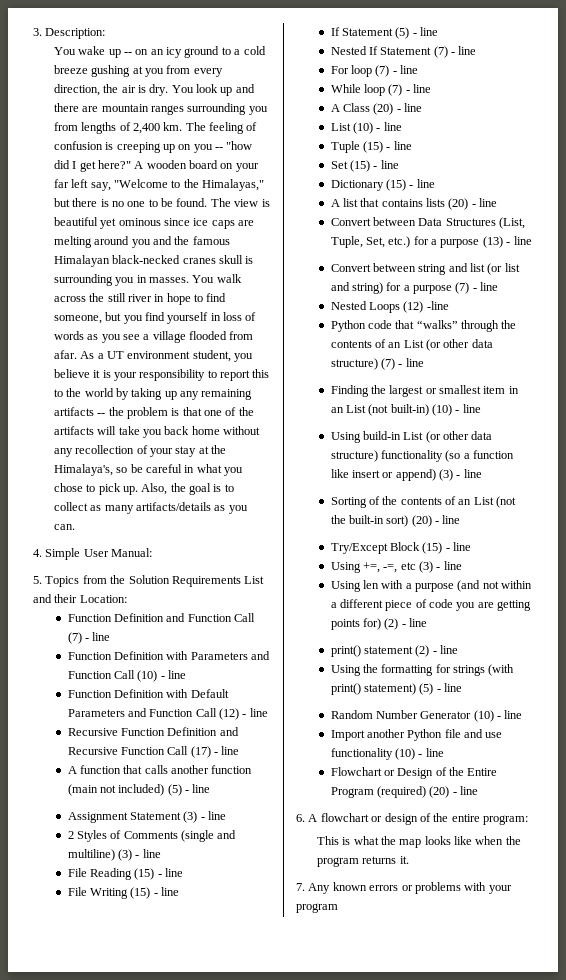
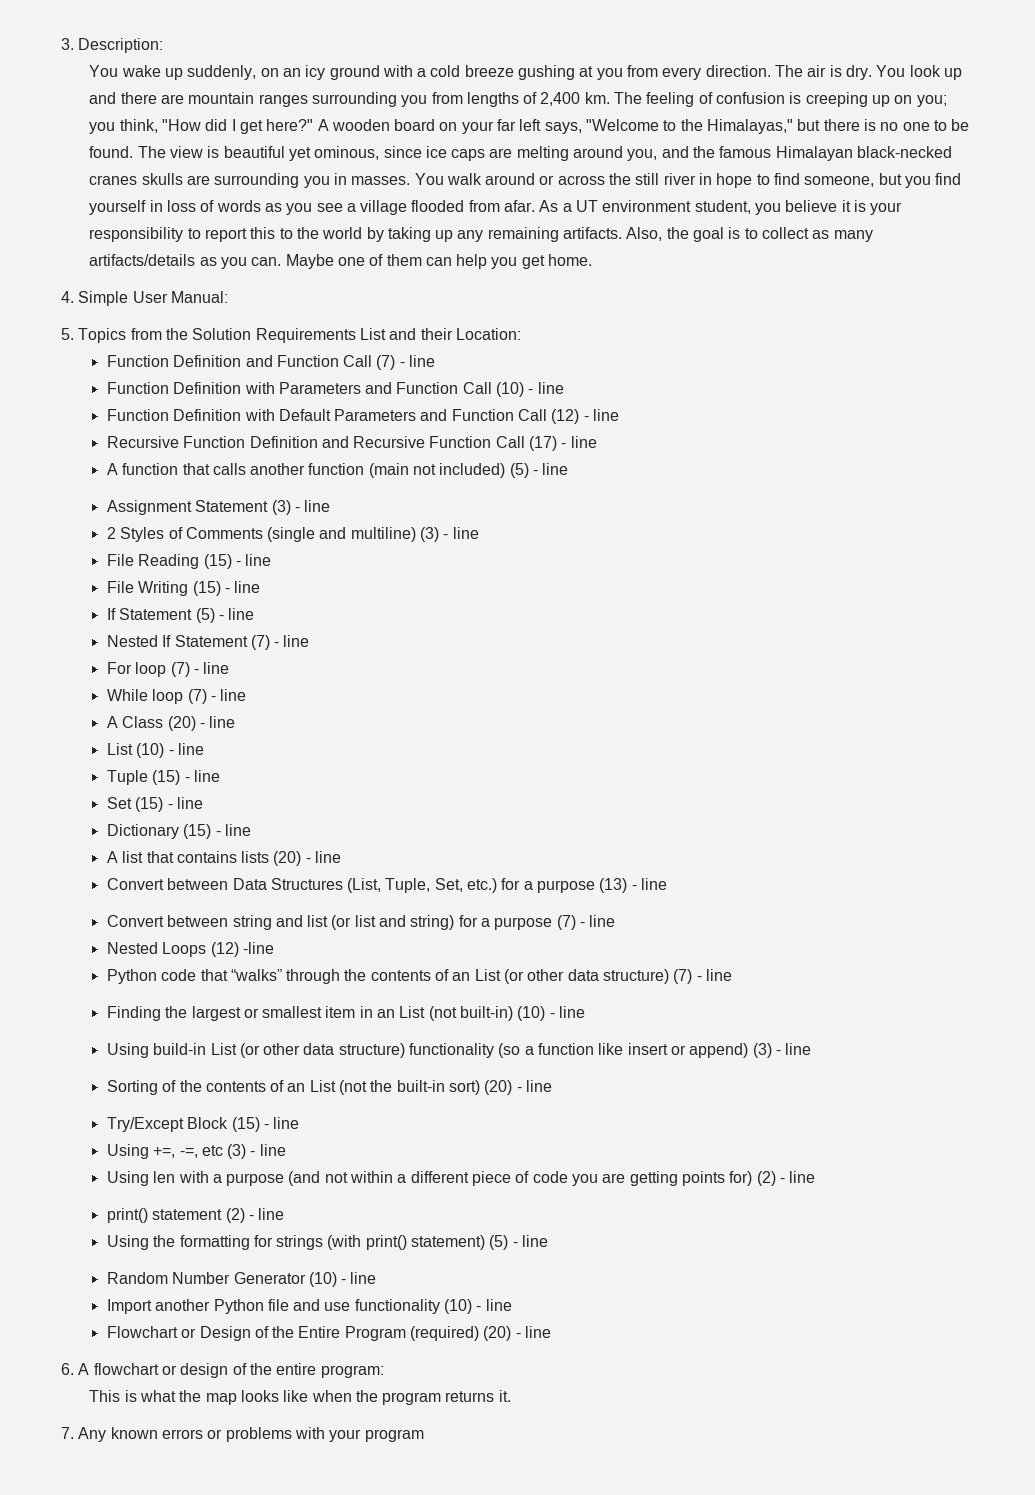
- You wake up -- on an icy ground to a cold breeze gushing at you from every direction, the air is dry.
+ You wake up suddenly, on an icy ground with a cold breeze gushing at you from every direction. The air is dry.
- The feeling of confusion is creeping up on you -- "how did I get here?"
+ The feeling of confusion is creeping up on you; you think, "How did I get here?"
- A wooden board on your far left say, "Welcome to the Himalayas," but there is no one to be found.
+ A wooden board on your far left says, "Welcome to the Himalayas," but there is no one to be found.
- The view is beautiful yet ominous since ice caps are melting around you and the famous Himalayan black-necked cranes skull is surrounding you in masses.
+ The view is beautiful yet ominous, since ice caps are melting around you, and the famous Himalayan black-necked cranes skulls are surrounding you in masses.
- You walk across the still river in hope to find someone, but you find yourself in loss of words as you see a village flooded from afar.
+ You walk around or across the still river in hope to find someone, but you find yourself in loss of words as you see a village flooded from afar.
- As a UT environment student, you believe it is your responsibility to report this to the world by taking up any remaining artifacts -- the problem is that one of the artifacts will take you back home without any recollection of your stay at the Himalaya's, so be careful in what you chose to pick up.
+ As a UT environment student, you believe it is your responsibility to report this to the world by taking up any remaining artifacts.
+ Maybe one of them can help you get home.

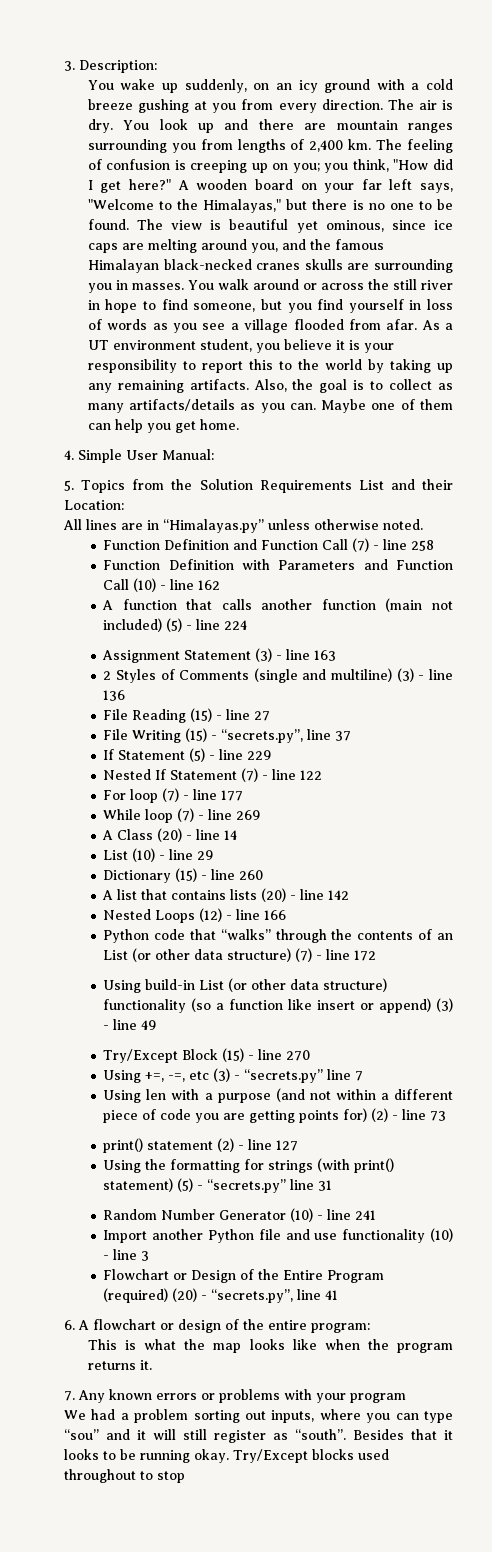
+ All lines are in “Himalayas.py” unless otherwise noted.
- Function Definition and Function Call (7) - line
+ Function Definition and Function Call (7) - line 258
- Function Definition with Parameters and Function Call (10) - line
- Function Definition with Default Parameters and Function Call (12) - line
- Recursive Function Definition and Recursive Function Call (17) - line
+ Function Definition with Parameters and Function Call (10) - line 162
- A function that calls another function (main not included) (5) - line
+ A function that calls another function (main not included) (5) - line 224
- Assignment Statement (3) - line
+ Assignment Statement (3) - line 163
- 2 Styles of Comments (single and multiline) (3) - line
+ 2 Styles of Comments (single and multiline) (3) - line 136
- File Reading (15) - line
+ File Reading (15) - line 27
- File Writing (15) - line
+ File Writing (15) - “secrets.py”, line 37
- If Statement (5) - line
+ If Statement (5) - line 229
- Nested If Statement (7) - line
+ Nested If Statement (7) - line 122
- For loop (7) - line
+ For loop (7) - line 177
- While loop (7) - line
+ While loop (7) - line 269
- A Class (20) - line
+ A Class (20) - line 14
- List (10) - line
- Tuple (15) - line
- Set (15) - line
+ List (10) - line 29
- Dictionary (15) - line
+ Dictionary (15) - line 260
- A list that contains lists (20) - line
- Convert between Data Structures (List, Tuple, Set, etc.) for a purpose (13) - line
- Convert between string and list (or list and string) for a purpose (7) - line
+ A list that contains lists (20) - line 142
- Nested Loops (12) -line
+ Nested Loops (12) - line 166
- Python code that “walks” through the contents of an List (or other data structure) (7) - line
- Finding the largest or smallest item in an List (not built-in) (10) - line
+ Python code that “walks” through the contents of an List (or other data structure) (7) - line 172
- Using build-in List (or other data structure) functionality (so a function like insert or append) (3) - line
- Sorting of the contents of an List (not the built-in sort) (20) - line
+ Using build-in List (or other data structure) functionality (so a function like insert or append) (3) - line 49
- Try/Except Block (15) - line
+ Try/Except Block (15) - line 270
- Using +=, -=, etc (3) - line
+ Using +=, -=, etc (3) - “secrets.py” line 7
- Using len with a purpose (and not within a different piece of code you are getting points for) (2) - line
+ Using len with a purpose (and not within a different piece of code you are getting points for) (2) - line 73
- print() statement (2) - line
+ print() statement (2) - line 127
- Using the formatting for strings (with print() statement) (5) - line
+ Using the formatting for strings (with print() statement) (5) - “secrets.py” line 31
- Random Number Generator (10) - line
+ Random Number Generator (10) - line 241
- Import another Python file and use functionality (10) - line
+ Import another Python file and use functionality (10) - line 3
- Flowchart or Design of the Entire Program (required) (20) - line
+ Flowchart or Design of the Entire Program (required) (20) - “secrets.py”, line 41
+ We had a problem sorting out inputs, where you can type “sou” and it will still register as “south”. Besides that it looks to be running okay. Try/Except blocks used throughout to stop

